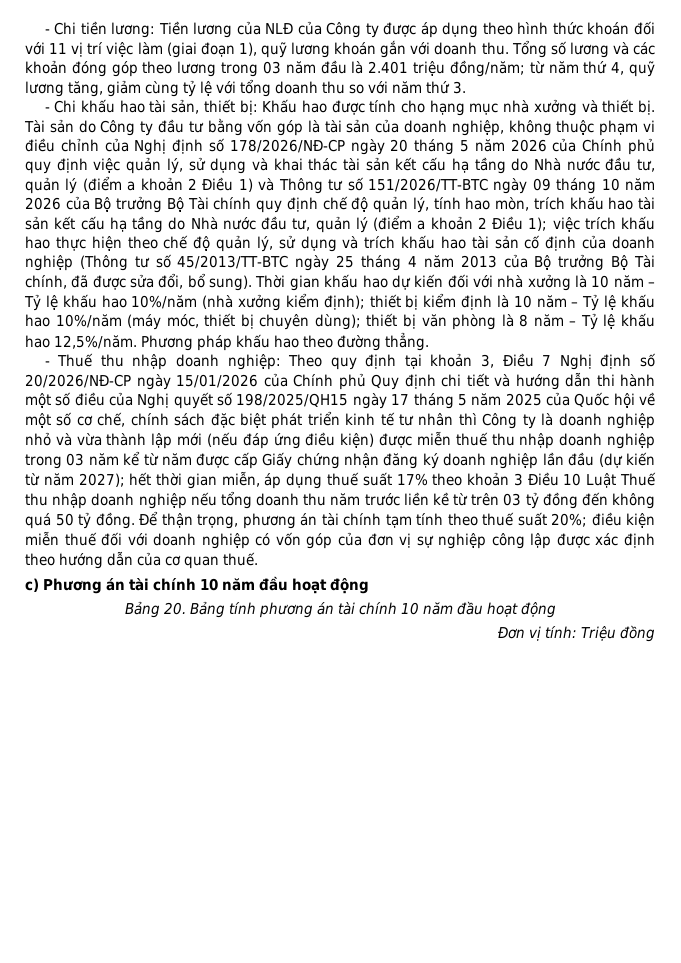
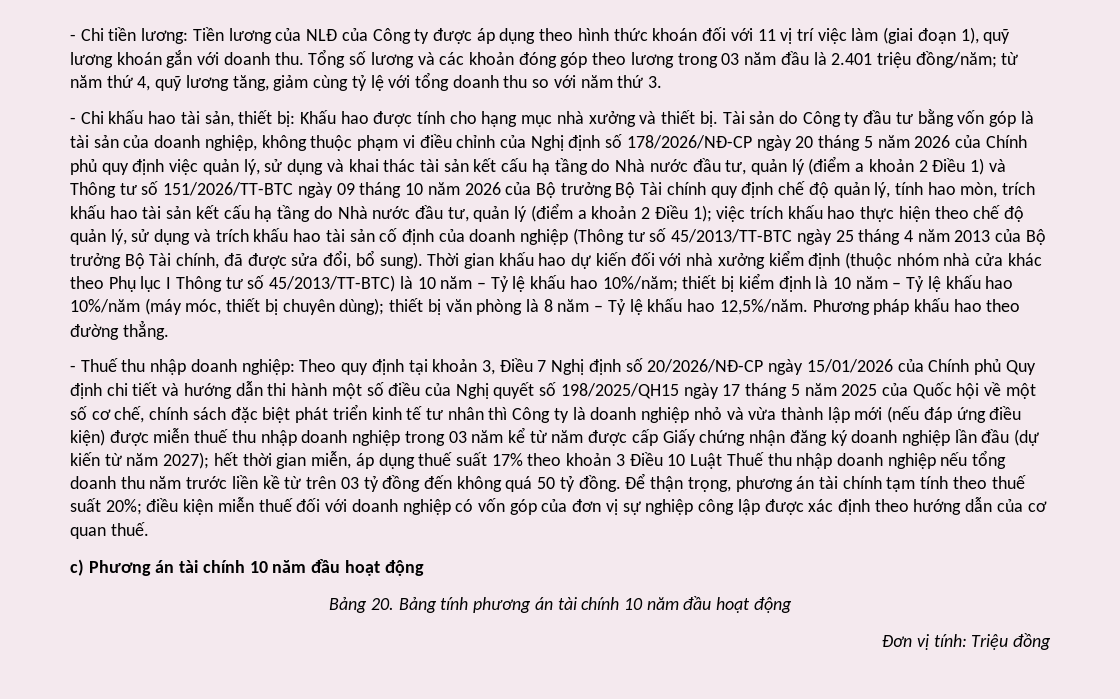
- Thời gian khấu hao dự kiến đối với nhà xưởng là 10 năm – Tỷ lệ khấu hao 10%/năm (nhà xưởng kiểm định); thiết bị kiểm định là 10 năm – Tỷ lệ khấu hao 10%/năm (máy móc, thiết bị chuyên dùng); thiết bị văn phòng là 8 năm – Tỷ lệ khấu hao 12,5%/năm.
+ Thời gian khấu hao dự kiến đối với nhà xưởng kiểm định (thuộc nhóm nhà cửa khác theo Phụ lục I Thông tư số 45/2013/TT-BTC) là 10 năm – Tỷ lệ khấu hao 10%/năm; thiết bị kiểm định là 10 năm – Tỷ lệ khấu hao 10%/năm (máy móc, thiết bị chuyên dùng); thiết bị văn phòng là 8 năm – Tỷ lệ khấu hao 12,5%/năm.

